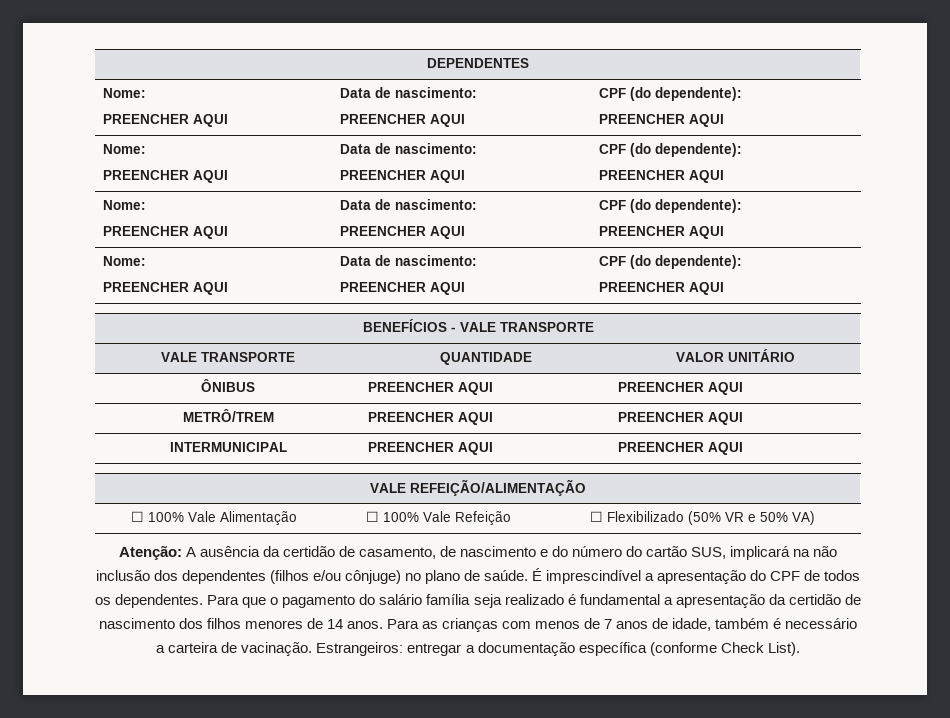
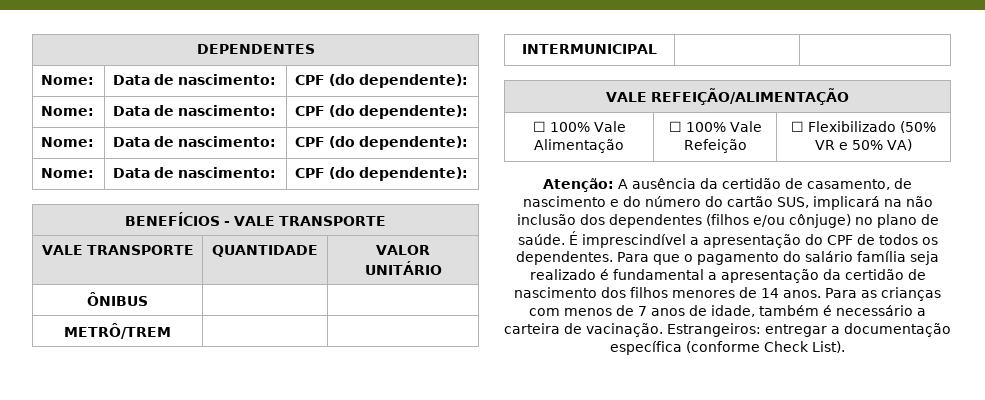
  DEPENDENTES
- Nome:
- PREENCHER AQUI | Data de nascimento:
- PREENCHER AQUI | CPF (do dependente):
- PREENCHER AQUI
- Nome:
- PREENCHER AQUI | Data de nascimento:
- PREENCHER AQUI | CPF (do dependente):
- PREENCHER AQUI
- Nome:
- PREENCHER AQUI | Data de nascimento:
- PREENCHER AQUI | CPF (do dependente):
- PREENCHER AQUI
- Nome:
- PREENCHER AQUI | Data de nascimento:
- PREENCHER AQUI | CPF (do dependente):
- PREENCHER AQUI
+ Nome: | Data de nascimento: | CPF (do dependente):
+ Nome: | Data de nascimento: | CPF (do dependente):
+ Nome: | Data de nascimento: | CPF (do dependente):
+ Nome: | Data de nascimento: | CPF (do dependente):
- ÔNIBUS | PREENCHER AQUI | PREENCHER AQUI
- METRÔ/TREM | PREENCHER AQUI | PREENCHER AQUI
- INTERMUNICIPAL | PREENCHER AQUI | PREENCHER AQUI
+ ÔNIBUS | |
+ METRÔ/TREM | |
+ INTERMUNICIPAL | |

